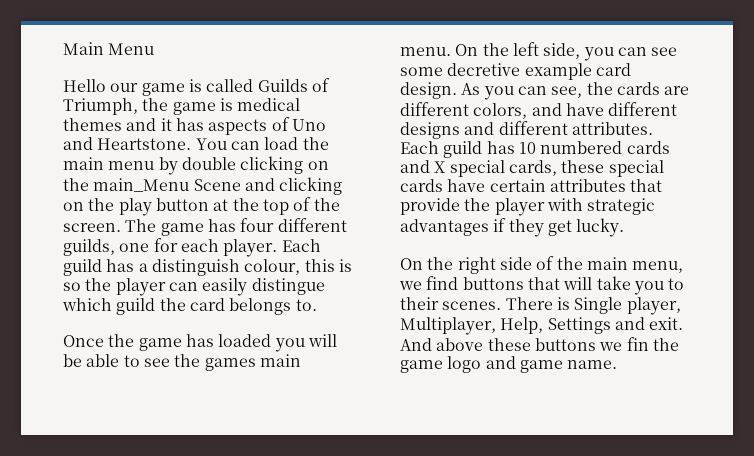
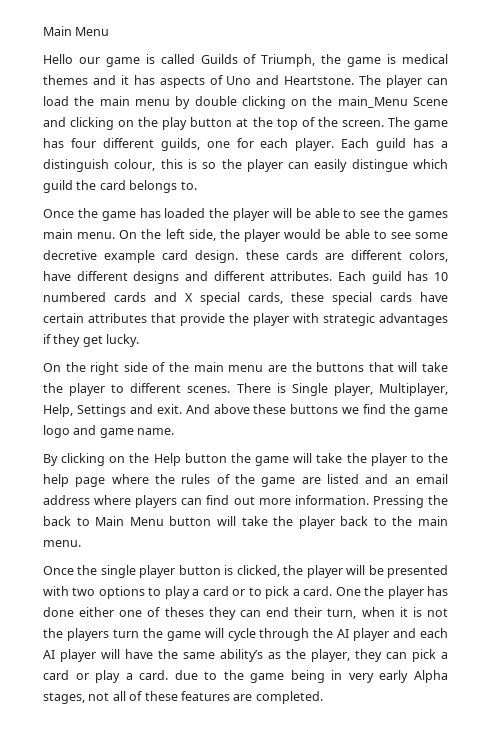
- You can load the main menu by double clicking on the main_Menu Scene and clicking on the play button at the top of the screen.
+ The player can load the main menu by double clicking on the main_Menu Scene and clicking on the play button at the top of the screen.
- Once the game has loaded you will be able to see the games main menu.
+ Once the game has loaded the player will be able to see the games main menu.
- On the left side, you can see some decretive example card design. As you can see, the cards are different colors, and have different designs and different attributes.
+ On the left side, the player would be able to see some decretive example card design. these cards are different colors, have different designs and different attributes.
- On the right side of the main menu, we find buttons that will take you to their scenes.
+ On the right side of the main menu are the buttons that will take the player to different scenes.
- And above these buttons we fin the game logo and game name.
+ And above these buttons we find the game logo and game name.
+ By clicking on the Help button the game will take the player to the help page where the rules of the game are listed and an email address where players can find out more information. Pressing the back to Main Menu button will take the player back to the main menu.
+ Once the single player button is clicked, the player will be presented with two options to play a card or to pick a card. One the player has done either one of theses they can end their turn, when it is not the players turn the game will cycle through the AI player and each AI player will have the same ability’s as the player, they can pick a card or play a card. due to the game being in very early Alpha stages, not all of these features are completed.

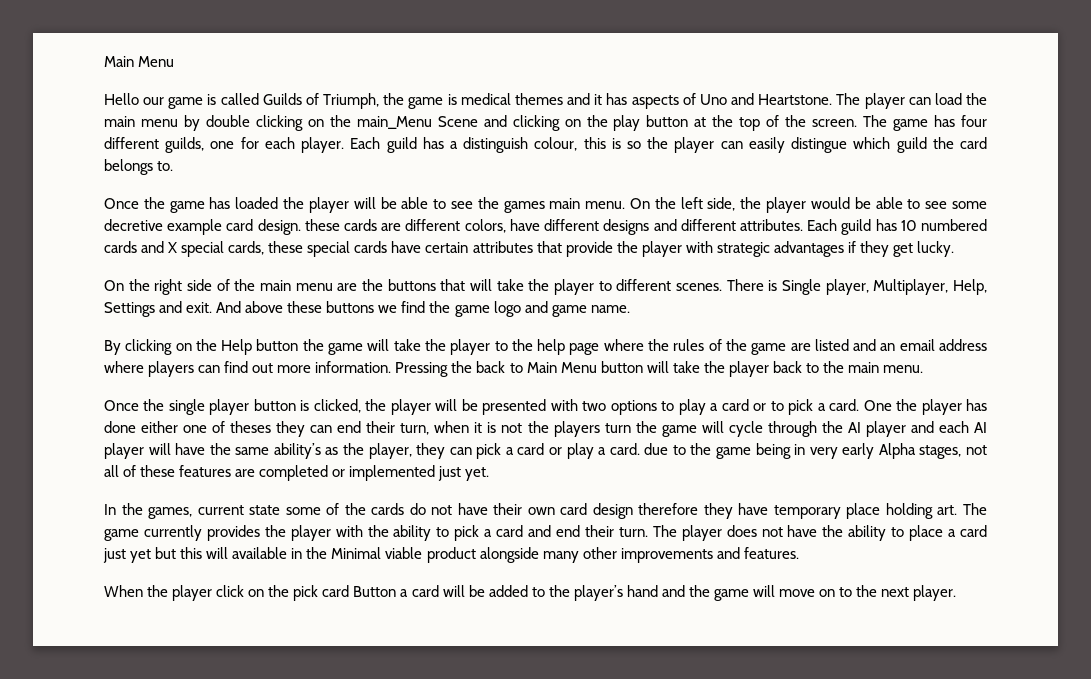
- One the player has done either one of theses they can end their turn, when it is not the players turn the game will cycle through the AI player and each AI player will have the same ability’s as the player, they can pick a card or play a card. due to the game being in very early Alpha stages, not all of these features are completed.
+ One the player has done either one of theses they can end their turn, when it is not the players turn the game will cycle through the AI player and each AI player will have the same ability’s as the player, they can pick a card or play a card. due to the game being in very early Alpha stages, not all of these features are completed or implemented just yet.
+ In the games, current state some of the cards do not have their own card design therefore they have temporary place holding art. The game currently provides the player with the ability to pick a card and end their turn. The player does not have the ability to place a card just yet but this will available in the Minimal viable product alongside many other improvements and features.
+ When the player click on the pick card Button a card will be added to the player’s hand and the game will move on to the next player.

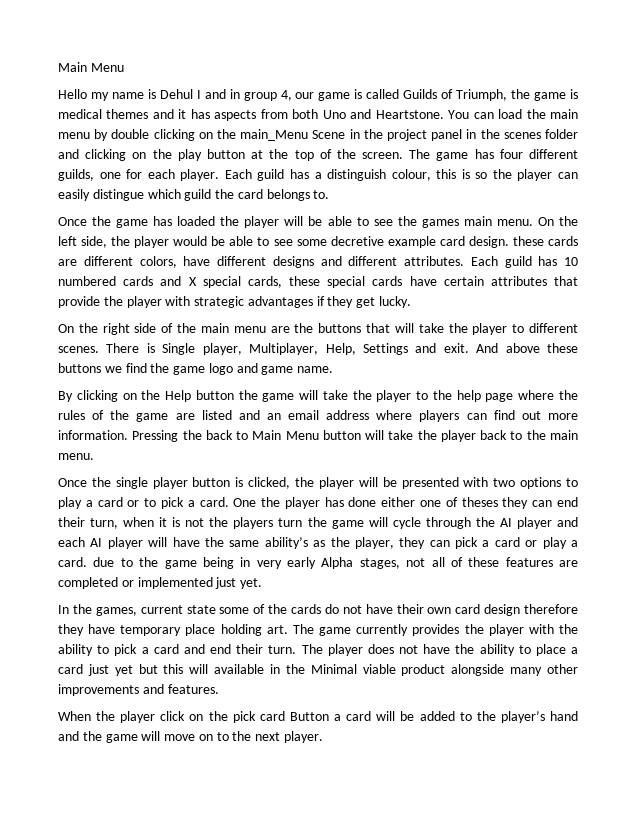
- Hello our game is called Guilds of Triumph, the game is medical themes and it has aspects of Uno and Heartstone.
+ Hello my name is Dehul I and in group 4, our game is called Guilds of Triumph, the game is medical themes and it has aspects from both Uno and Heartstone.
- The player can load the main menu by double clicking on the main_Menu Scene and clicking on the play button at the top of the screen.
+ You can load the main menu by double clicking on the main_Menu Scene in the project panel in the scenes folder and clicking on the play button at the top of the screen.

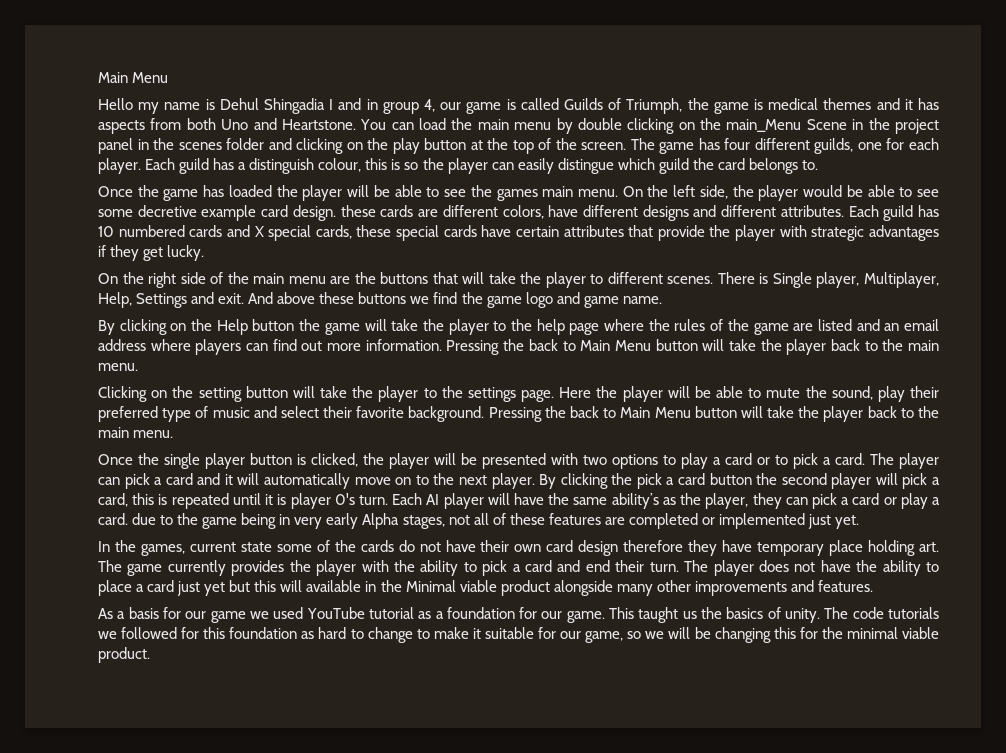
- Hello my name is Dehul I and in group 4, our game is called Guilds of Triumph, the game is medical themes and it has aspects from both Uno and Heartstone.
+ Hello my name is Dehul Shingadia I and in group 4, our game is called Guilds of Triumph, the game is medical themes and it has aspects from both Uno and Heartstone.
+ Clicking on the setting button will take the player to the settings page. Here the player will be able to mute the sound, play their preferred type of music and select their favorite background. Pressing the back to Main Menu button will take the player back to the main menu.
- One the player has done either one of theses they can end their turn, when it is not the players turn the game will cycle through the AI player and each AI player will have the same ability’s as the player, they can pick a card or play a card. due to the game being in very early Alpha stages, not all of these features are completed or implemented just yet.
+ The player can pick a card and it will automatically move on to the next player. By clicking the pick a card button the second player will pick a card, this is repeated until it is player 0's turn. Each AI player will have the same ability’s as the player, they can pick a card or play a card. due to the game being in very early Alpha stages, not all of these features are completed or implemented just yet.
- When the player click on the pick card Button a card will be added to the player’s hand and the game will move on to the next player.
+ As a basis for our game we used YouTube tutorial as a foundation for our game. This taught us the basics of unity. The code tutorials we followed for this foundation as hard to change to make it suitable for our game, so we will be changing this for the minimal viable product.

